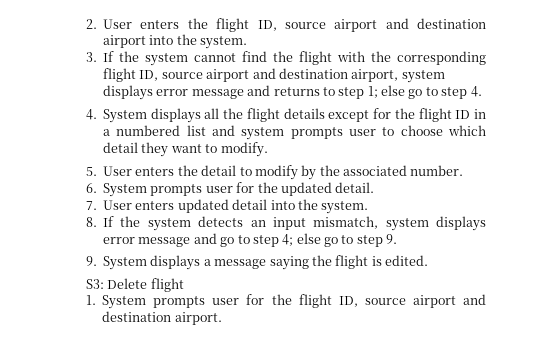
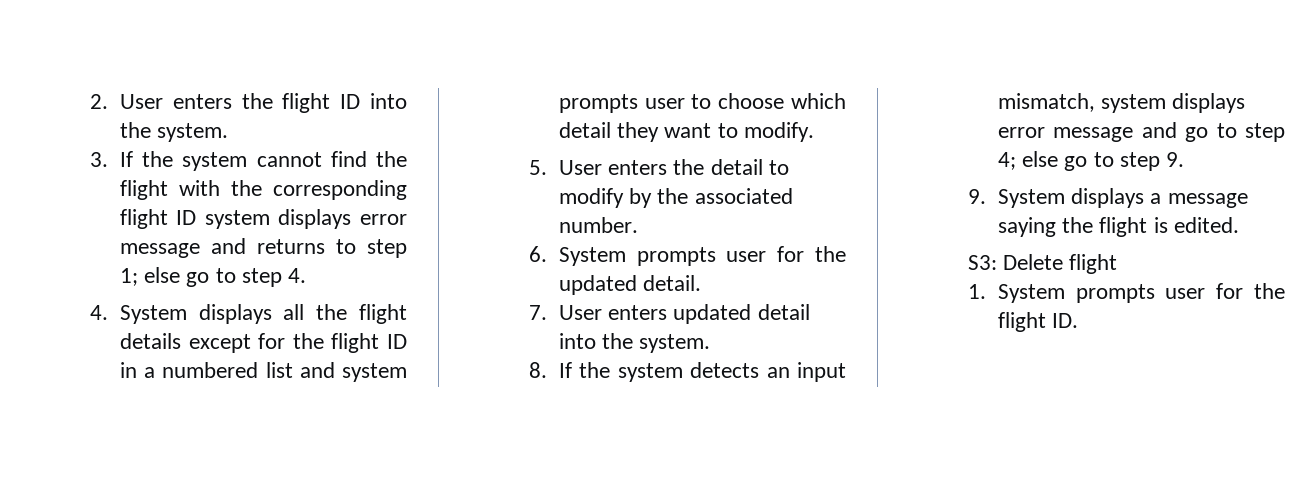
- 2. User enters the flight ID, source airport and destination airport into the system.
+ 2. User enters the flight ID into the system.
- 3. If the system cannot find the flight with the corresponding flight ID, source airport and destination airport, system displays error message and returns to step 1; else go to step 4.
+ 3. If the system cannot find the flight with the corresponding flight ID system displays error message and returns to step 1; else go to step 4.
- 1. System prompts user for the flight ID, source airport and destination airport.
+ 1. System prompts user for the flight ID.

